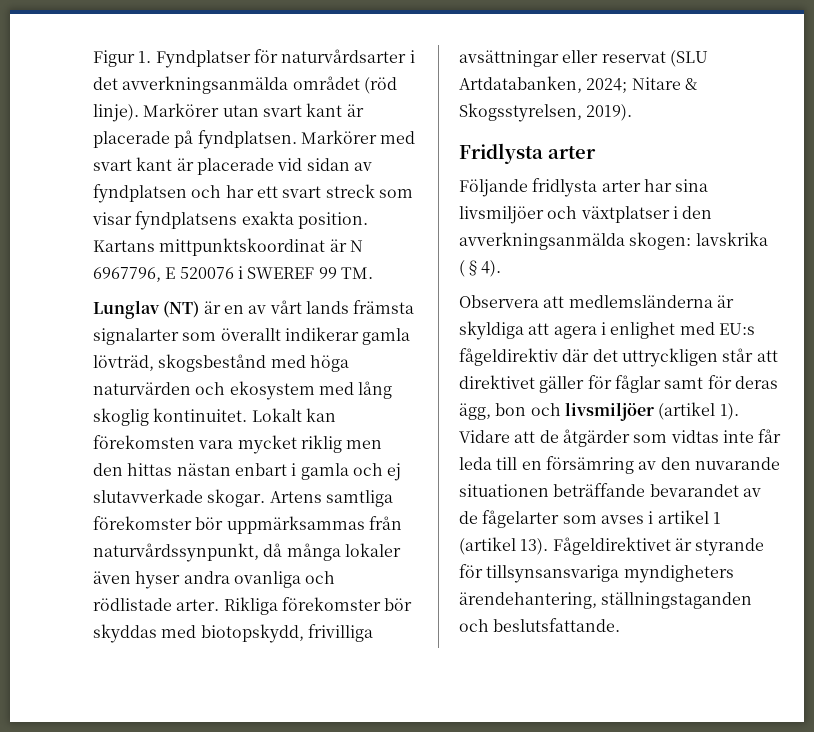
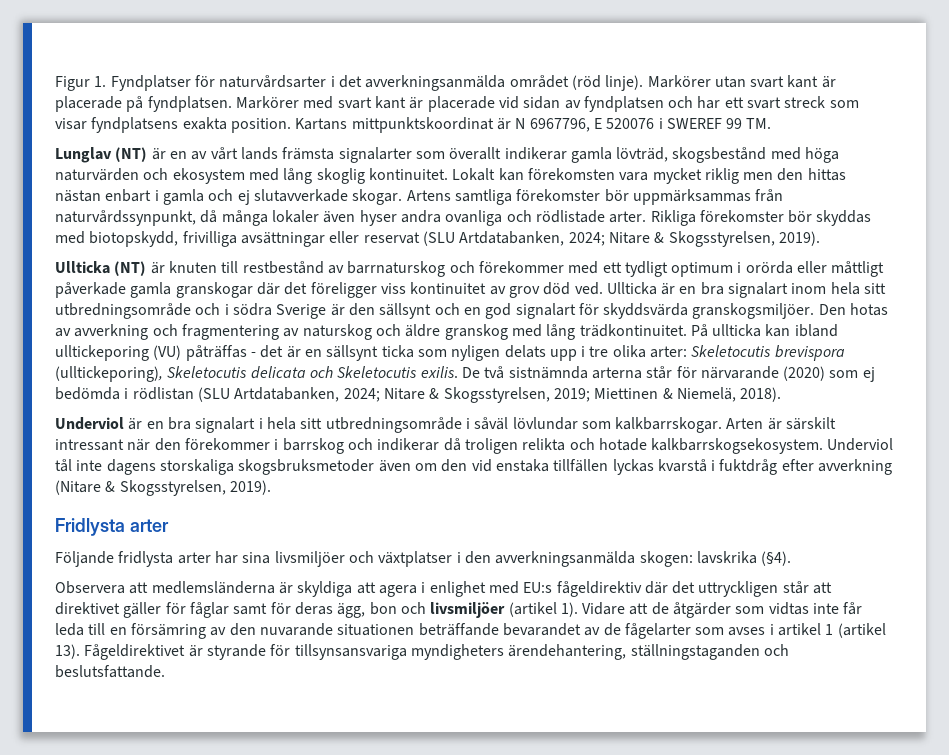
+ Ullticka (NT) är knuten till restbestånd av barrnaturskog och förekommer med ett tydligt optimum i orörda eller måttligt påverkade gamla granskogar där det föreligger viss kontinuitet av grov död ved. Ullticka är en bra signalart inom hela sitt utbredningsområde och i södra Sverige är den sällsynt och en god signalart för skyddsvärda granskogsmiljöer. Den hotas av avverkning och fragmentering av naturskog och äldre granskog med lång trädkontinuitet. På ullticka kan ibland ulltickeporing (VU) påträffas - det är en sällsynt ticka som nyligen delats upp i tre olika arter: Skeletocutis brevispora (ulltickeporing), Skeletocutis delicata och Skeletocutis exilis. De två sistnämnda arterna står för närvarande (2020) som ej bedömda i rödlistan (SLU Artdatabanken, 2024; Nitare & Skogsstyrelsen, 2019; Miettinen & Niemelä, 2018).
+ Underviol är en bra signalart i hela sitt utbredningsområde i såväl lövlundar som kalkbarrskogar. Arten är särskilt intressant när den förekommer i barrskog och indikerar då troligen relikta och hotade kalkbarrskogsekosystem. Underviol tål inte dagens storskaliga skogsbruksmetoder även om den vid enstaka tillfällen lyckas kvarstå i fuktdråg efter avverkning (Nitare & Skogsstyrelsen, 2019).

